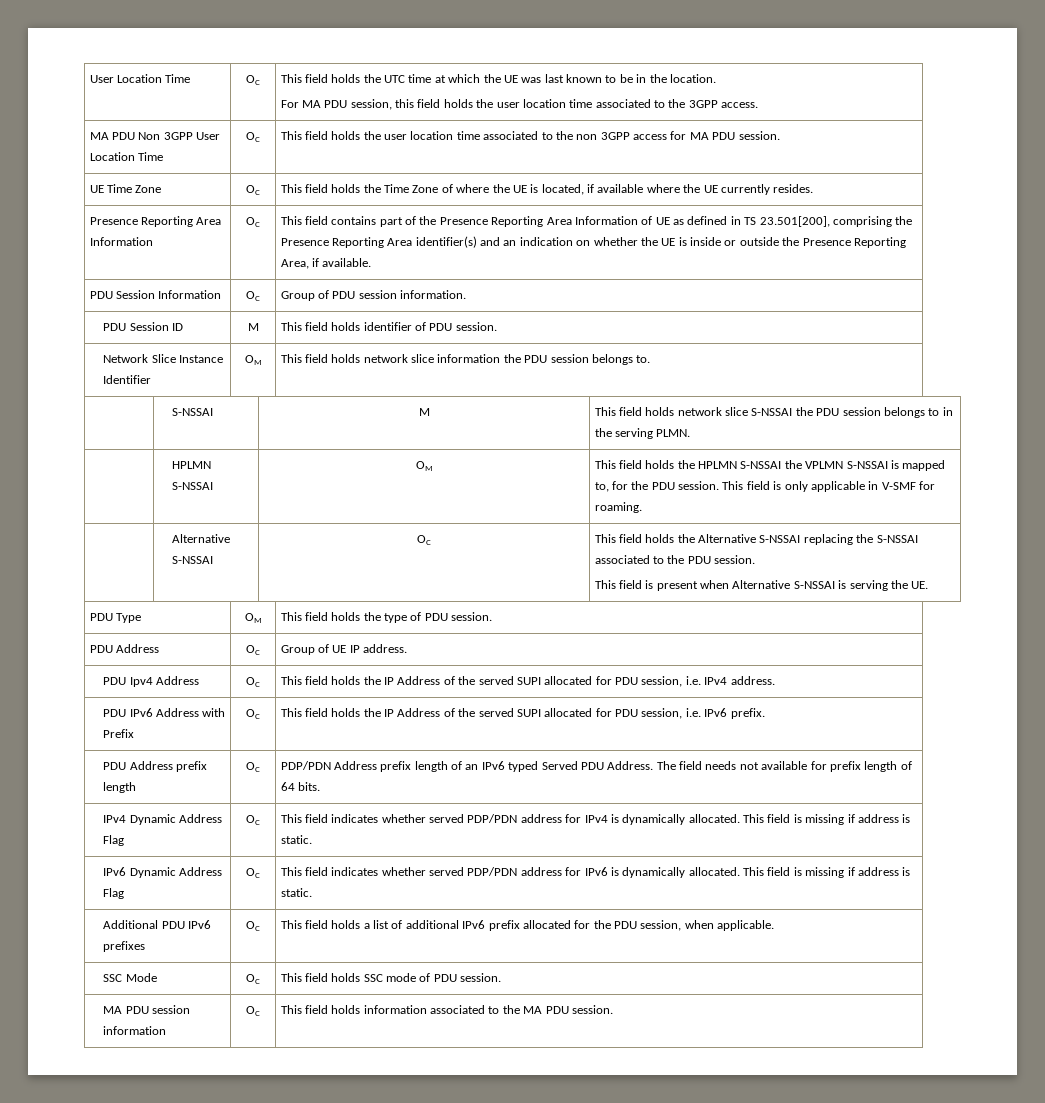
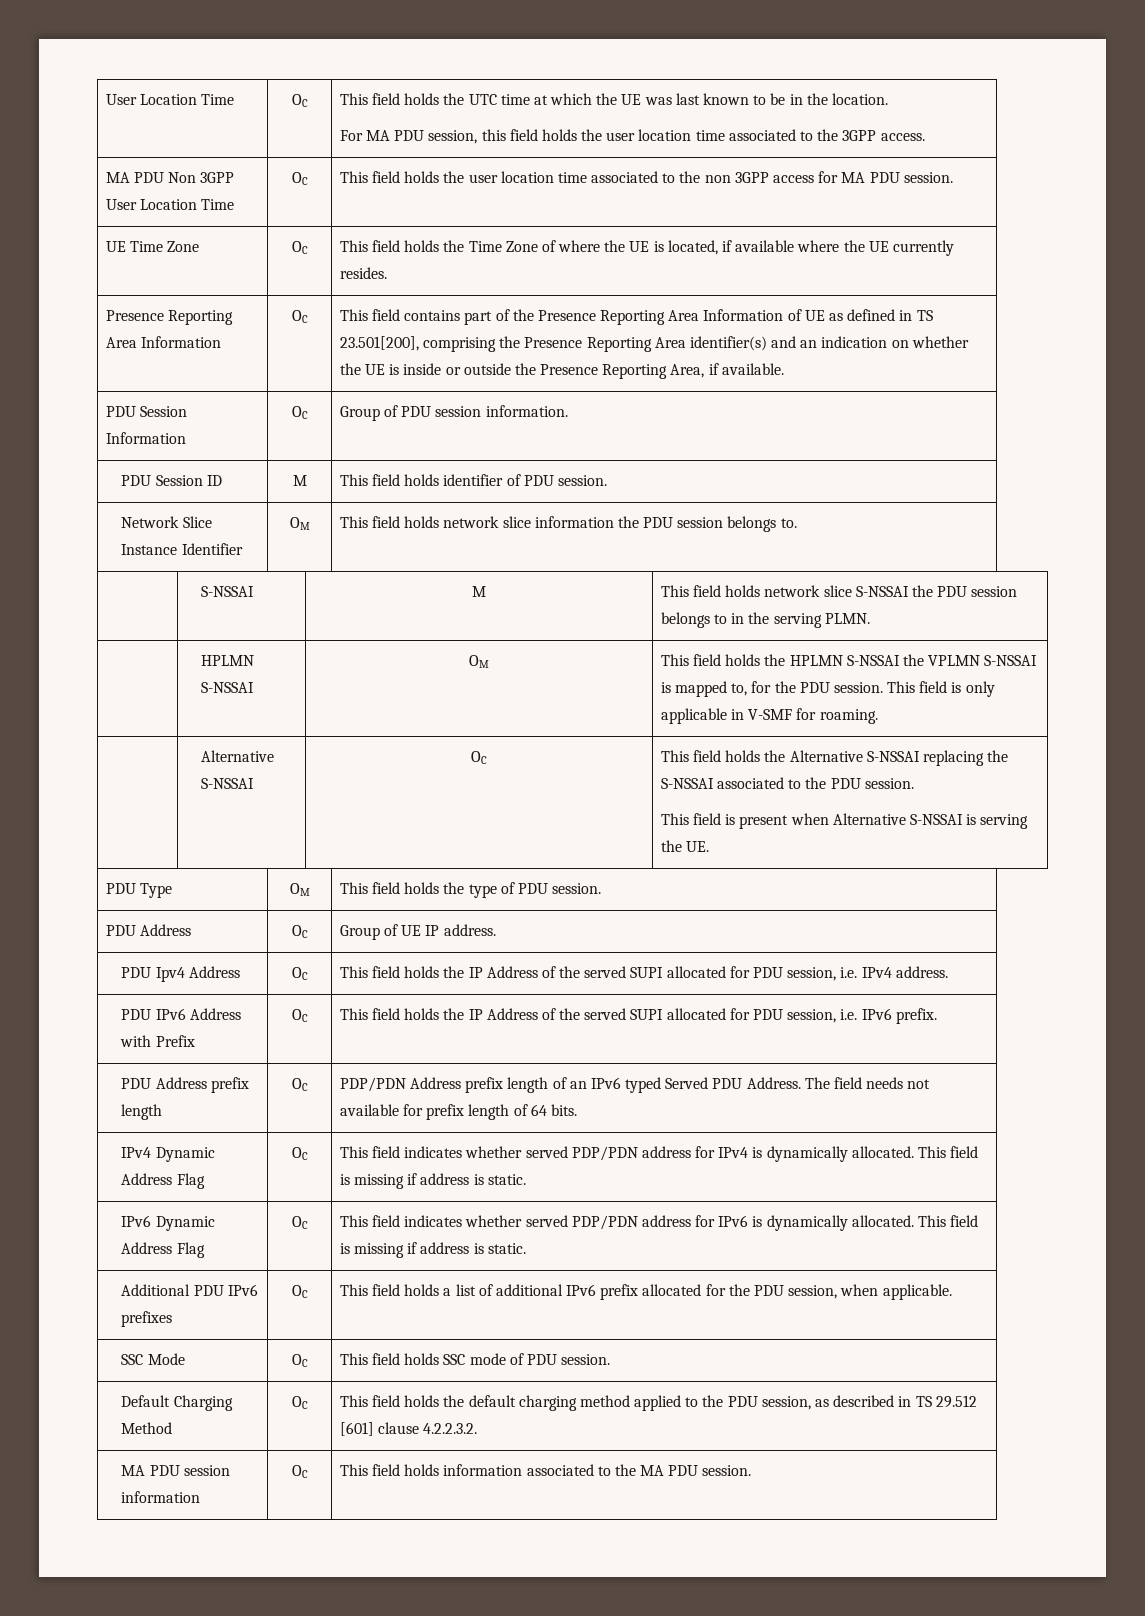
+ Default Charging Method | OC | This field holds the default charging method applied to the PDU session, as described in TS 29.512 [601] clause 4.2.2.3.2.

